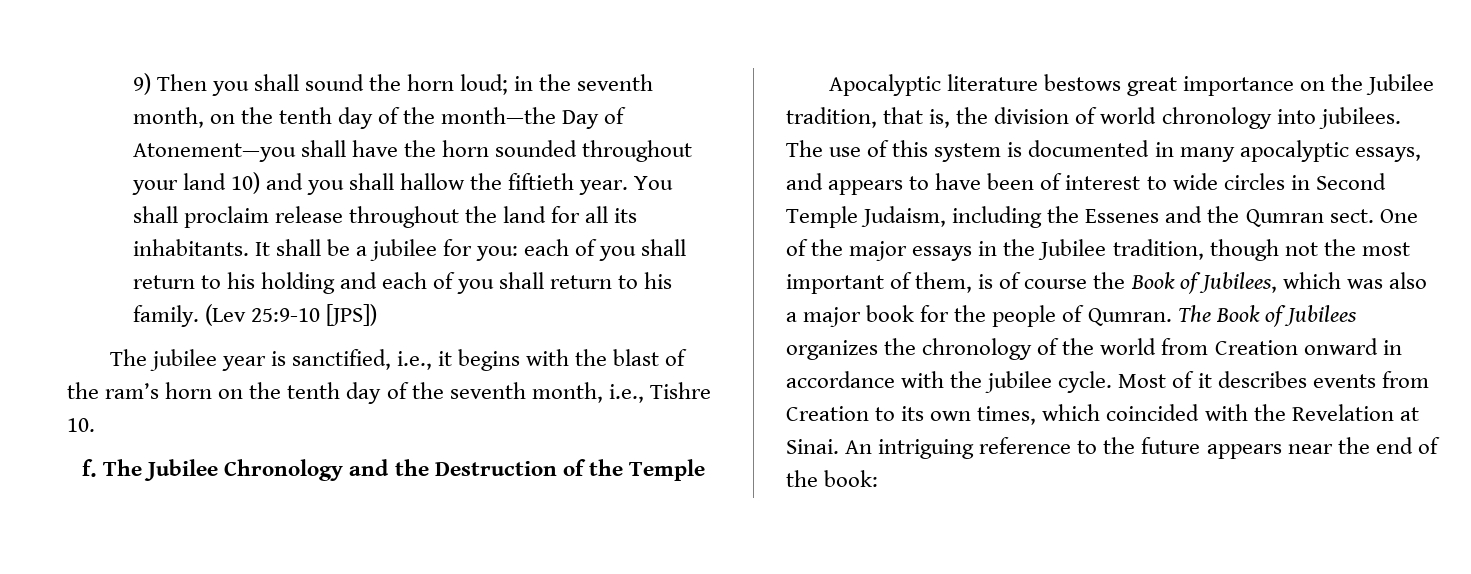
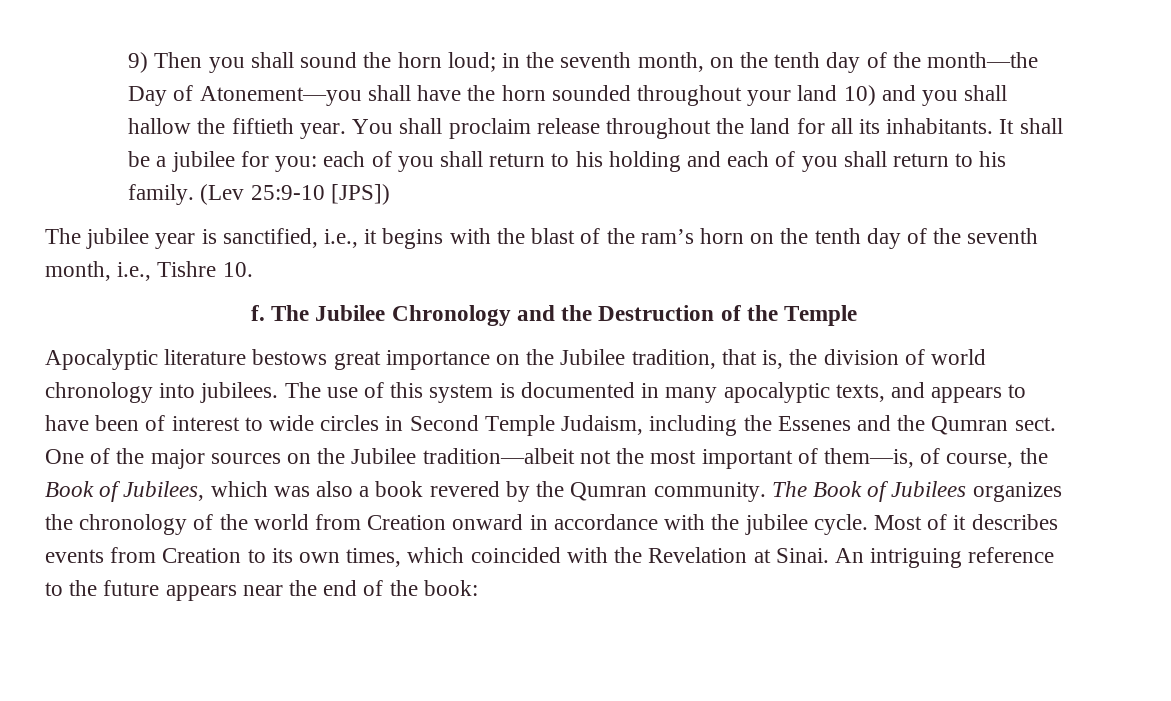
- The use of this system is documented in many apocalyptic essays, and appears to have been of interest to wide circles in Second Temple Judaism, including the Essenes and the Qumran sect. One of the major essays in the Jubilee tradition, though not the most important of them, is of course the Book of Jubilees, which was also a major book for the people of Qumran.
+ The use of this system is documented in many apocalyptic texts, and appears to have been of interest to wide circles in Second Temple Judaism, including the Essenes and the Qumran sect. One of the major sources on the Jubilee tradition—albeit not the most important of them—is, of course, the Book of Jubilees, which was also a book revered by the Qumran community.

